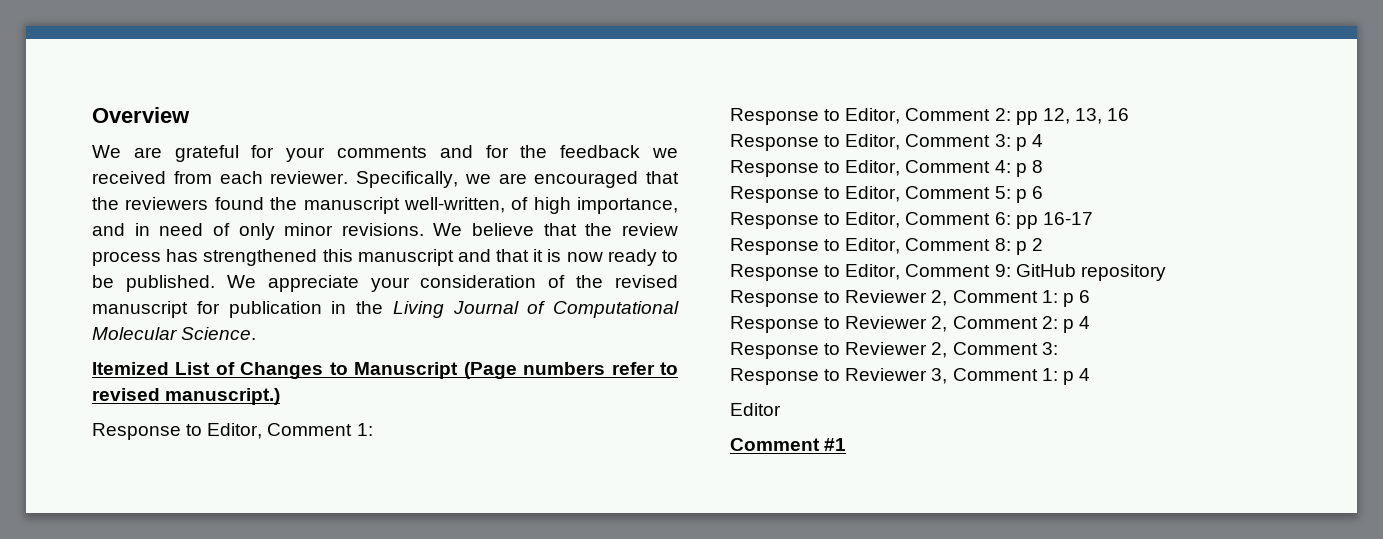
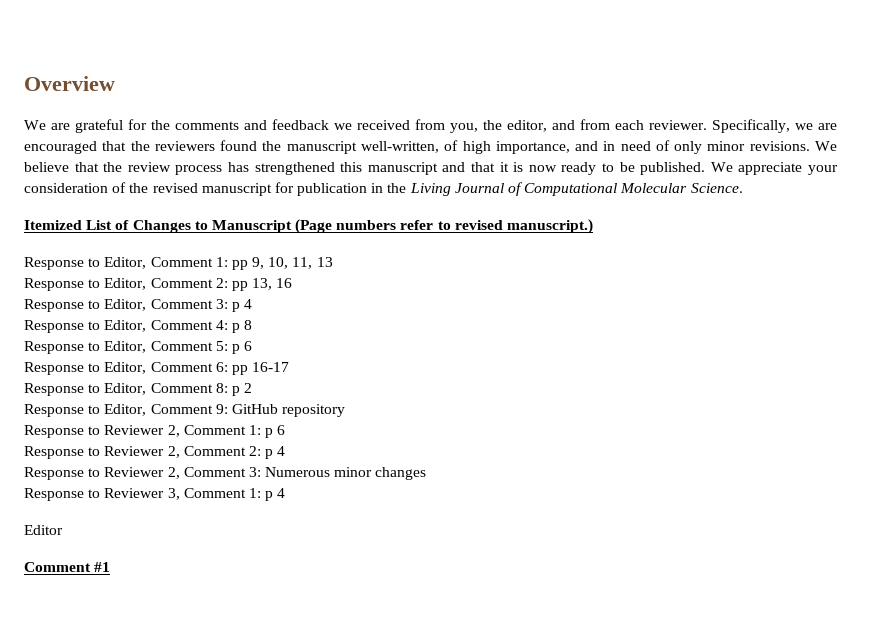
- We are grateful for your comments and for the feedback we received from each reviewer.
+ We are grateful for the comments and feedback we received from you, the editor, and from each reviewer.
- Response to Editor, Comment 1:
+ Response to Editor, Comment 1: pp 9, 10, 11, 13
- Response to Editor, Comment 2: pp 12, 13, 16
+ Response to Editor, Comment 2: pp 13, 16
- Response to Reviewer 2, Comment 3:
+ Response to Reviewer 2, Comment 3: Numerous minor changes

